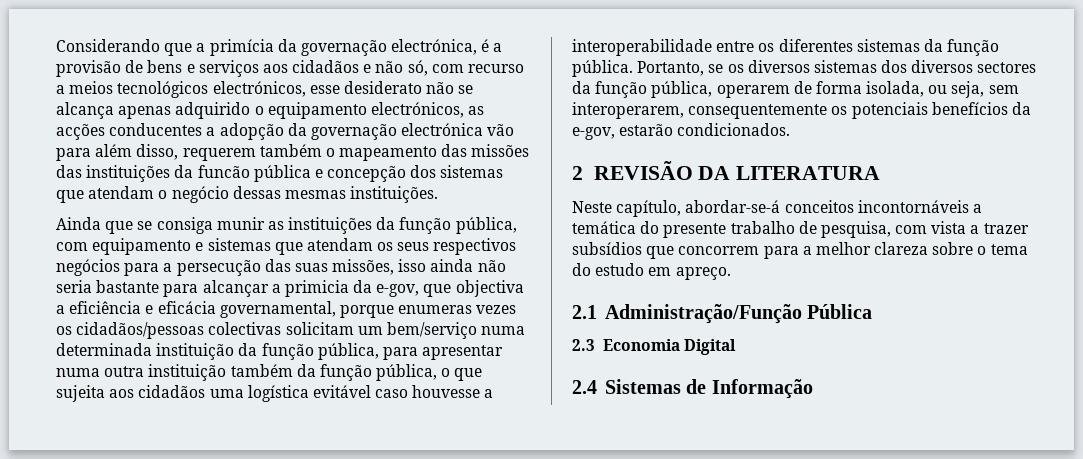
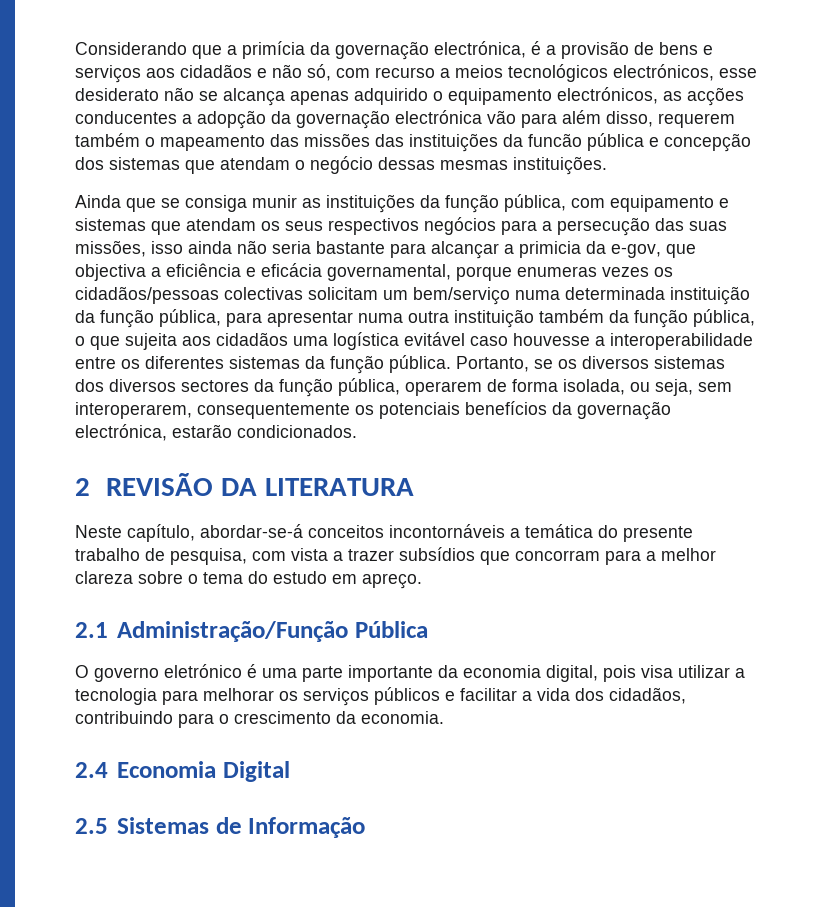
- Portanto, se os diversos sistemas dos diversos sectores da função pública, operarem de forma isolada, ou seja, sem interoperarem, consequentemente os potenciais benefícios da e-gov, estarão condicionados.
+ Portanto, se os diversos sistemas dos diversos sectores da função pública, operarem de forma isolada, ou seja, sem interoperarem, consequentemente os potenciais benefícios da governação electrónica, estarão condicionados.
- Neste capítulo, abordar-se-á conceitos incontornáveis a temática do presente trabalho de pesquisa, com vista a trazer subsídios que concorrem para a melhor clareza sobre o tema do estudo em apreço.
+ Neste capítulo, abordar-se-á conceitos incontornáveis a temática do presente trabalho de pesquisa, com vista a trazer subsídios que concorram para a melhor clareza sobre o tema do estudo em apreço.
- 2.3 Economia Digital
+ O governo eletrónico é uma parte importante da economia digital, pois visa utilizar a tecnologia para melhorar os serviços públicos e facilitar a vida dos cidadãos, contribuindo para o crescimento da economia.
+ 2.4 Economia Digital
- 2.4 Sistemas de Informação
+ 2.5 Sistemas de Informação

